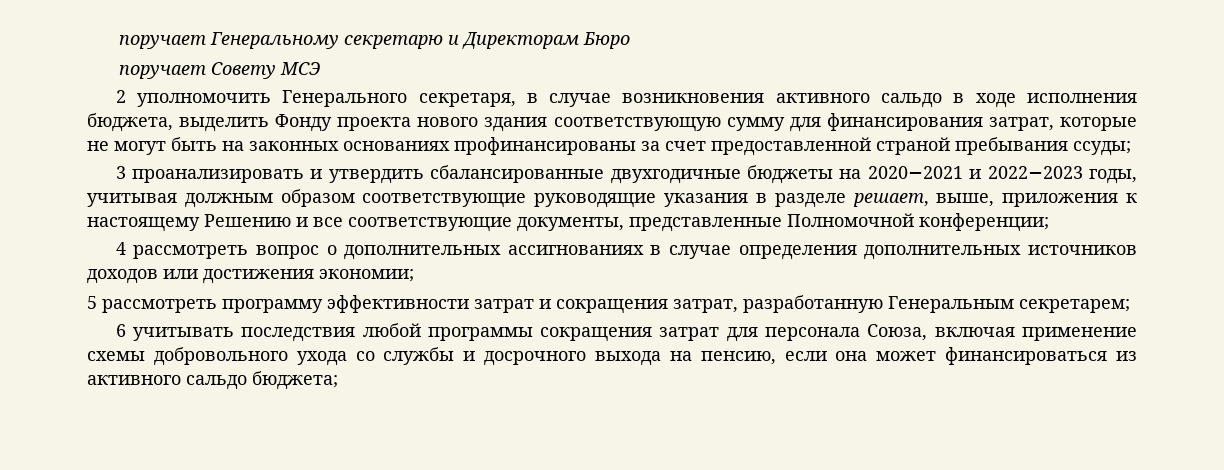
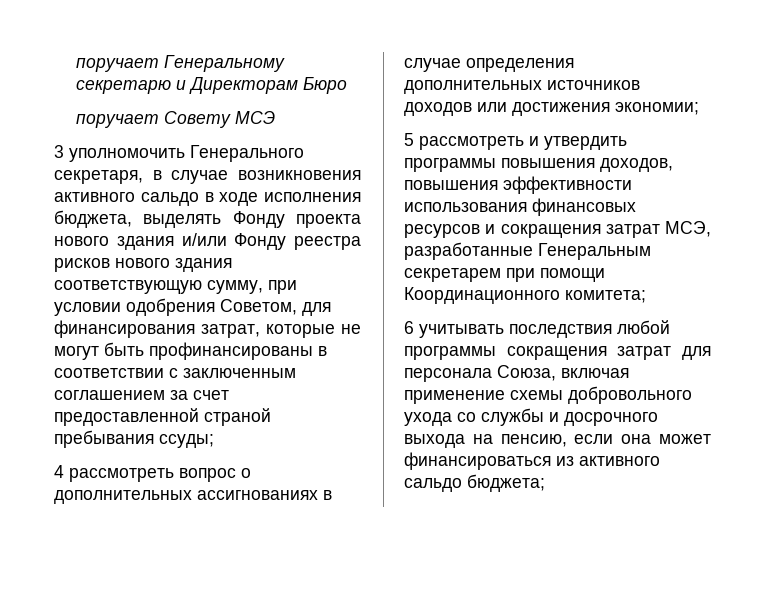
- 2 уполномочить Генерального секретаря, в случае возникновения активного сальдо в ходе исполнения бюджета, выделить Фонду проекта нового здания соответствующую сумму для финансирования затрат, которые не могут быть на законных основаниях профинансированы за счет предоставленной страной пребывания ссуды;
+ 3 уполномочить Генерального секретаря, в случае возникновения активного сальдо в ходе исполнения бюджета, выделять Фонду проекта нового здания и/или Фонду реестра рисков нового здания соответствующую сумму, при условии одобрения Советом, для финансирования затрат, которые не могут быть профинансированы в соответствии с заключенным соглашением за счет предоставленной страной пребывания ссуды;
- 3 проанализировать и утвердить сбалансированные двухгодичные бюджеты на 2020−2021 и 2022−2023 годы, учитывая должным образом соответствующие руководящие указания в разделе решает, выше, приложения к настоящему Решению и все соответствующие документы, представленные Полномочной конференции;
- 5 рассмотреть программу эффективности затрат и сокращения затрат, разработанную Генеральным секретарем;
+ 5 рассмотреть и утвердить программы повышения доходов, повышения эффективности использования финансовых ресурсов и сокращения затрат МСЭ, разработанные Генеральным секретарем при помощи Координационного комитета;

